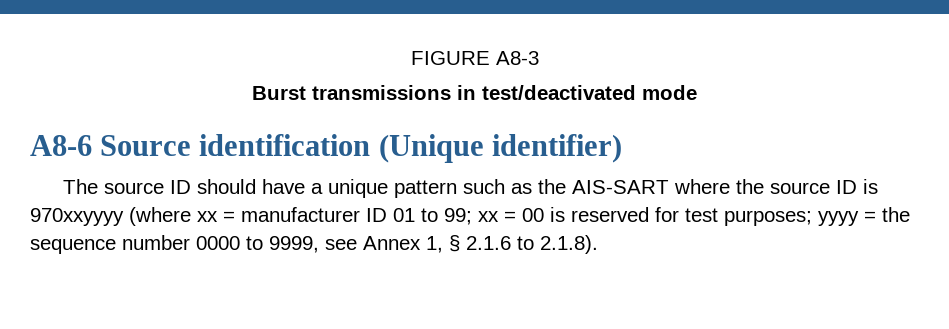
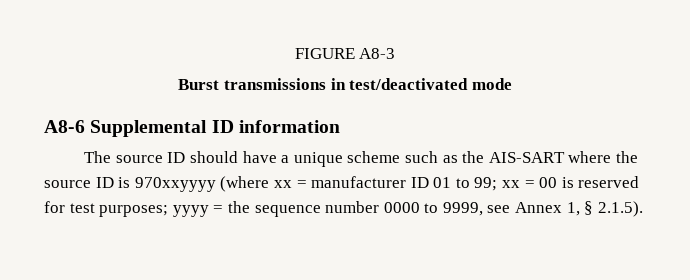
- A8-6 Source identification (Unique identifier)
+ A8-6 Supplemental ID information
- The source ID should have a unique pattern such as the AIS-SART where the source ID is 970xxyyyy (where xx = manufacturer ID 01 to 99; xx = 00 is reserved for test purposes; yyyy = the sequence number 0000 to 9999, see Annex 1, § 2.1.6 to 2.1.8).
+ The source ID should have a unique scheme such as the AIS-SART where the source ID is 970xxyyyy (where xx = manufacturer ID 01 to 99; xx = 00 is reserved for test purposes; yyyy = the sequence number 0000 to 9999, see Annex 1, § 2.1.5).

